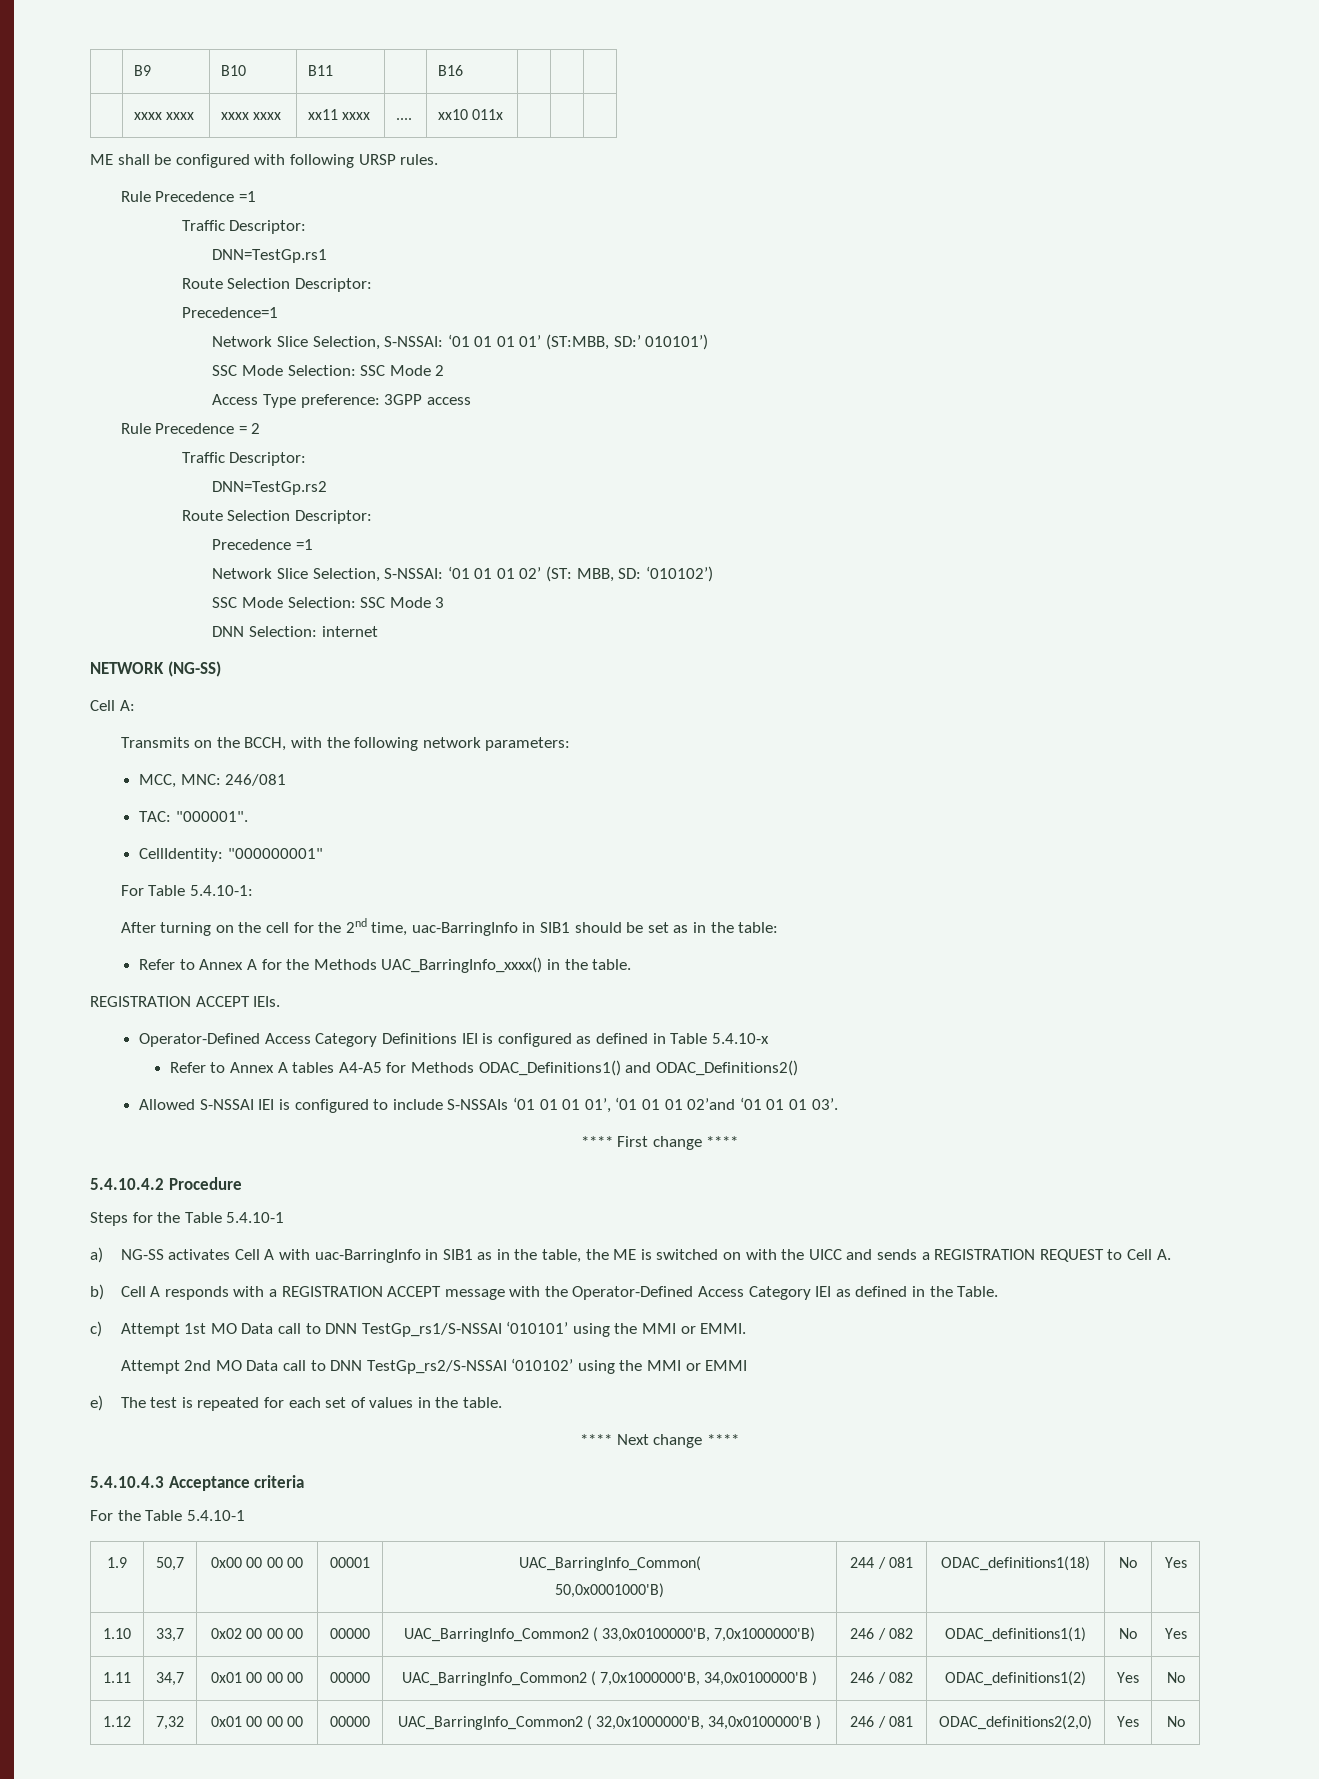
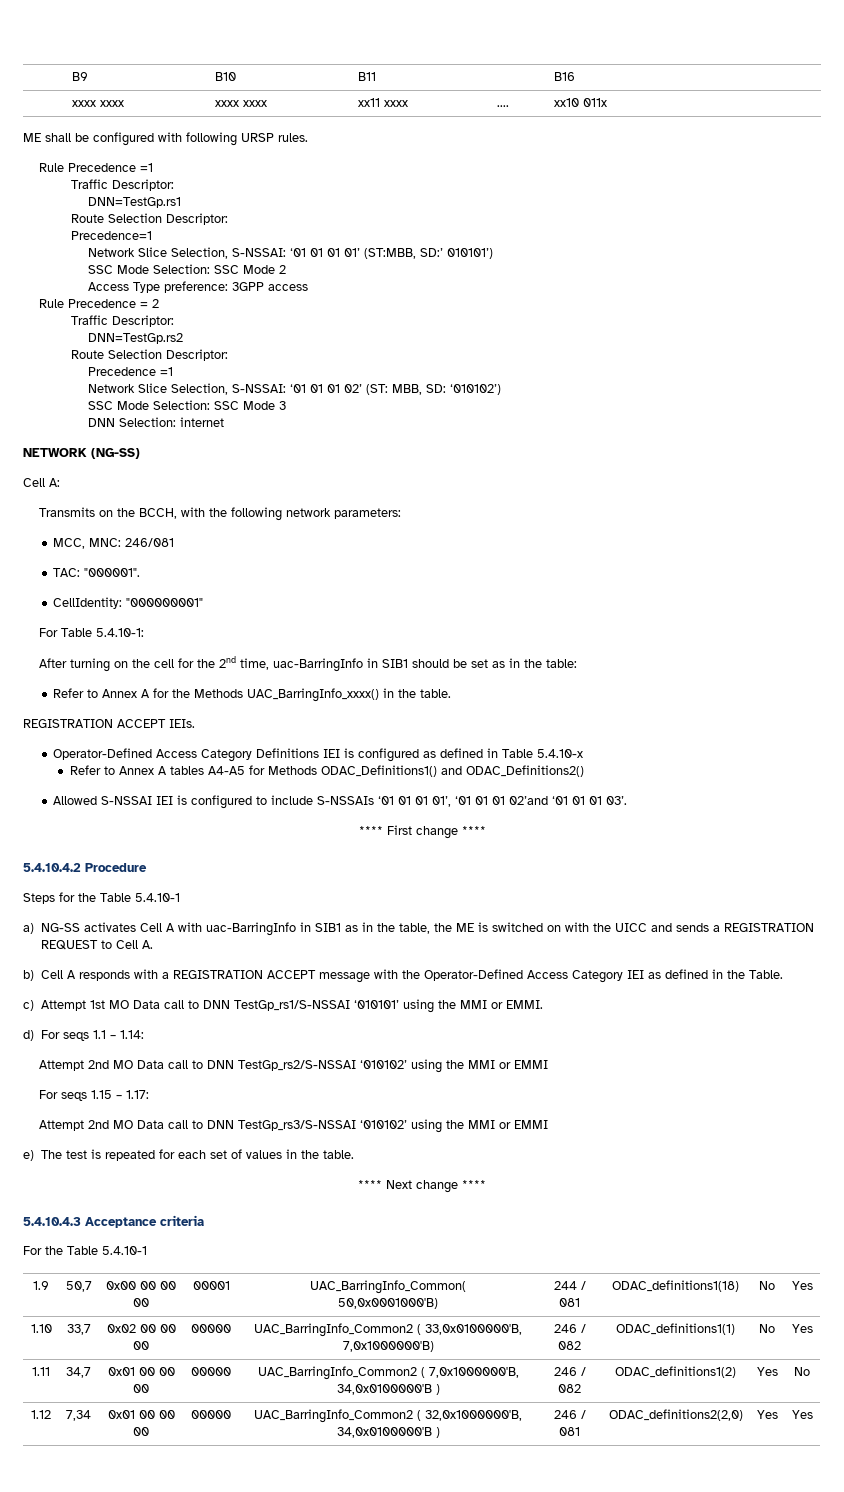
+ d) For seqs 1.1 – 1.14:
+ For seqs 1.15 – 1.17:
+ Attempt 2nd MO Data call to DNN TestGp_rs3/S-NSSAI ‘010102’ using the MMI or EMMI
- 1.12 | 7,32 | 0x01 00 00 00 | 00000 | UAC_BarringInfo_Common2 ( 32,0x1000000'B, 34,0x0100000'B ) | 246 / 081 | ODAC_definitions2(2,0) | Yes | No
+ 1.12 | 7,34 | 0x01 00 00 00 | 00000 | UAC_BarringInfo_Common2 ( 32,0x1000000'B, 34,0x0100000'B ) | 246 / 081 | ODAC_definitions2(2,0) | Yes | Yes

